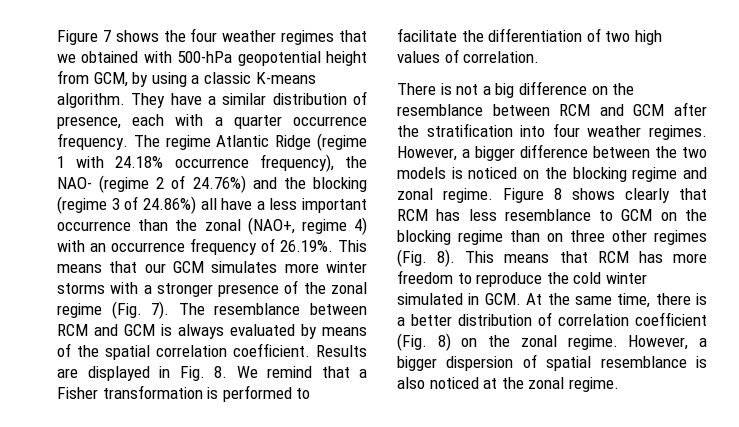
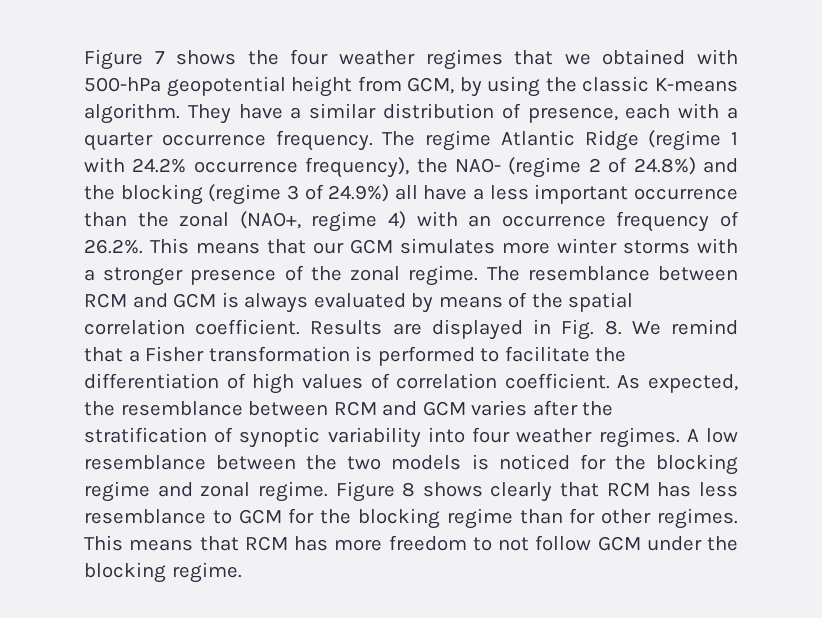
- Figure 7 shows the four weather regimes that we obtained with 500-hPa geopotential height from GCM, by using a classic K-means algorithm.
+ Figure 7 shows the four weather regimes that we obtained with 500-hPa geopotential height from GCM, by using the classic K-means algorithm.
- The regime Atlantic Ridge (regime 1 with 24.18% occurrence frequency), the NAO- (regime 2 of 24.76%) and the blocking (regime 3 of 24.86%) all have a less important occurrence than the zonal (NAO+, regime 4) with an occurrence frequency of 26.19%. This means that our GCM simulates more winter storms with a stronger presence of the zonal regime (Fig. 7).
+ The regime Atlantic Ridge (regime 1 with 24.2% occurrence frequency), the NAO- (regime 2 of 24.8%) and the blocking (regime 3 of 24.9%) all have a less important occurrence than the zonal (NAO+, regime 4) with an occurrence frequency of 26.2%. This means that our GCM simulates more winter storms with a stronger presence of the zonal regime.
- Results are displayed in Fig. 8. We remind that a Fisher transformation is performed to facilitate the differentiation of two high values of correlation.
- There is not a big difference on the resemblance between RCM and GCM after the stratification into four weather regimes.
+ Results are displayed in Fig. 8. We remind that a Fisher transformation is performed to facilitate the differentiation of high values of correlation coefficient. As expected, the resemblance between RCM and GCM varies after the stratification of synoptic variability into four weather regimes.
- However, a bigger difference between the two models is noticed on the blocking regime and zonal regime.
+ A low resemblance between the two models is noticed for the blocking regime and zonal regime.
- Figure 8 shows clearly that RCM has less resemblance to GCM on the blocking regime than on three other regimes (Fig. 8).
+ Figure 8 shows clearly that RCM has less resemblance to GCM for the blocking regime than for other regimes.
- This means that RCM has more freedom to reproduce the cold winter simulated in GCM. At the same time, there is a better distribution of correlation coefficient (Fig. 8) on the zonal regime. However, a bigger dispersion of spatial resemblance is also noticed at the zonal regime.
+ This means that RCM has more freedom to not follow GCM under the blocking regime.

